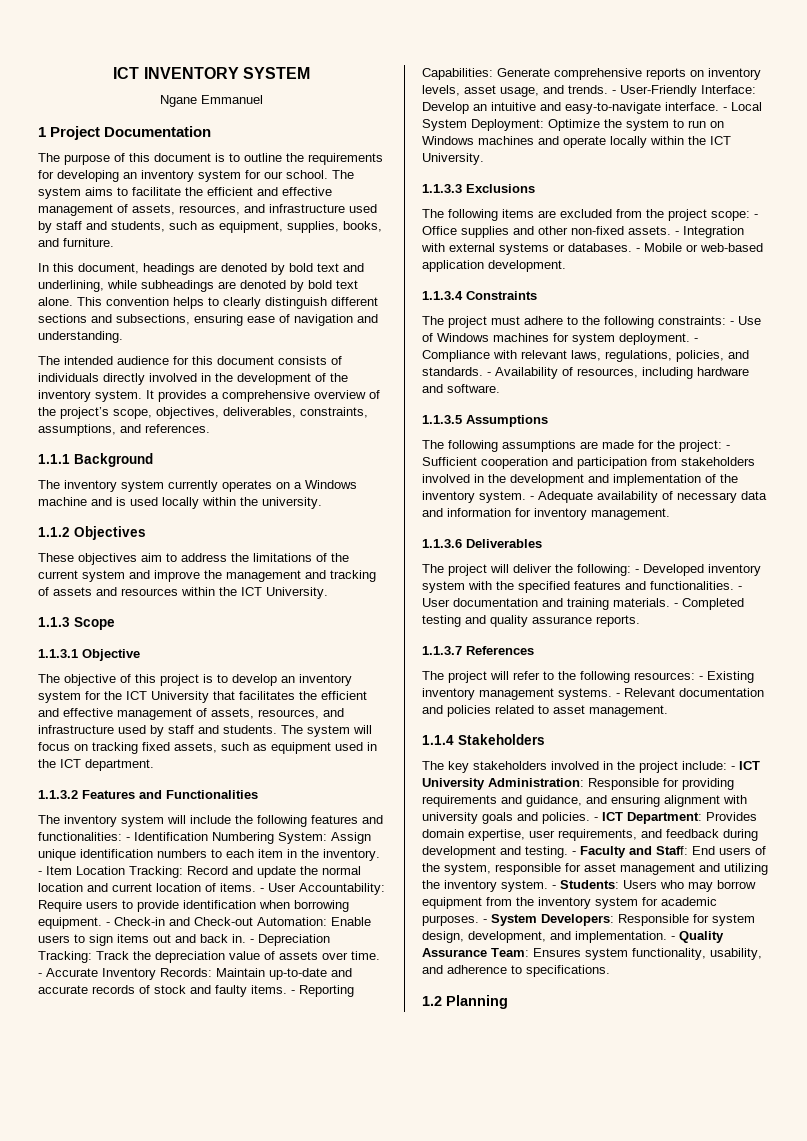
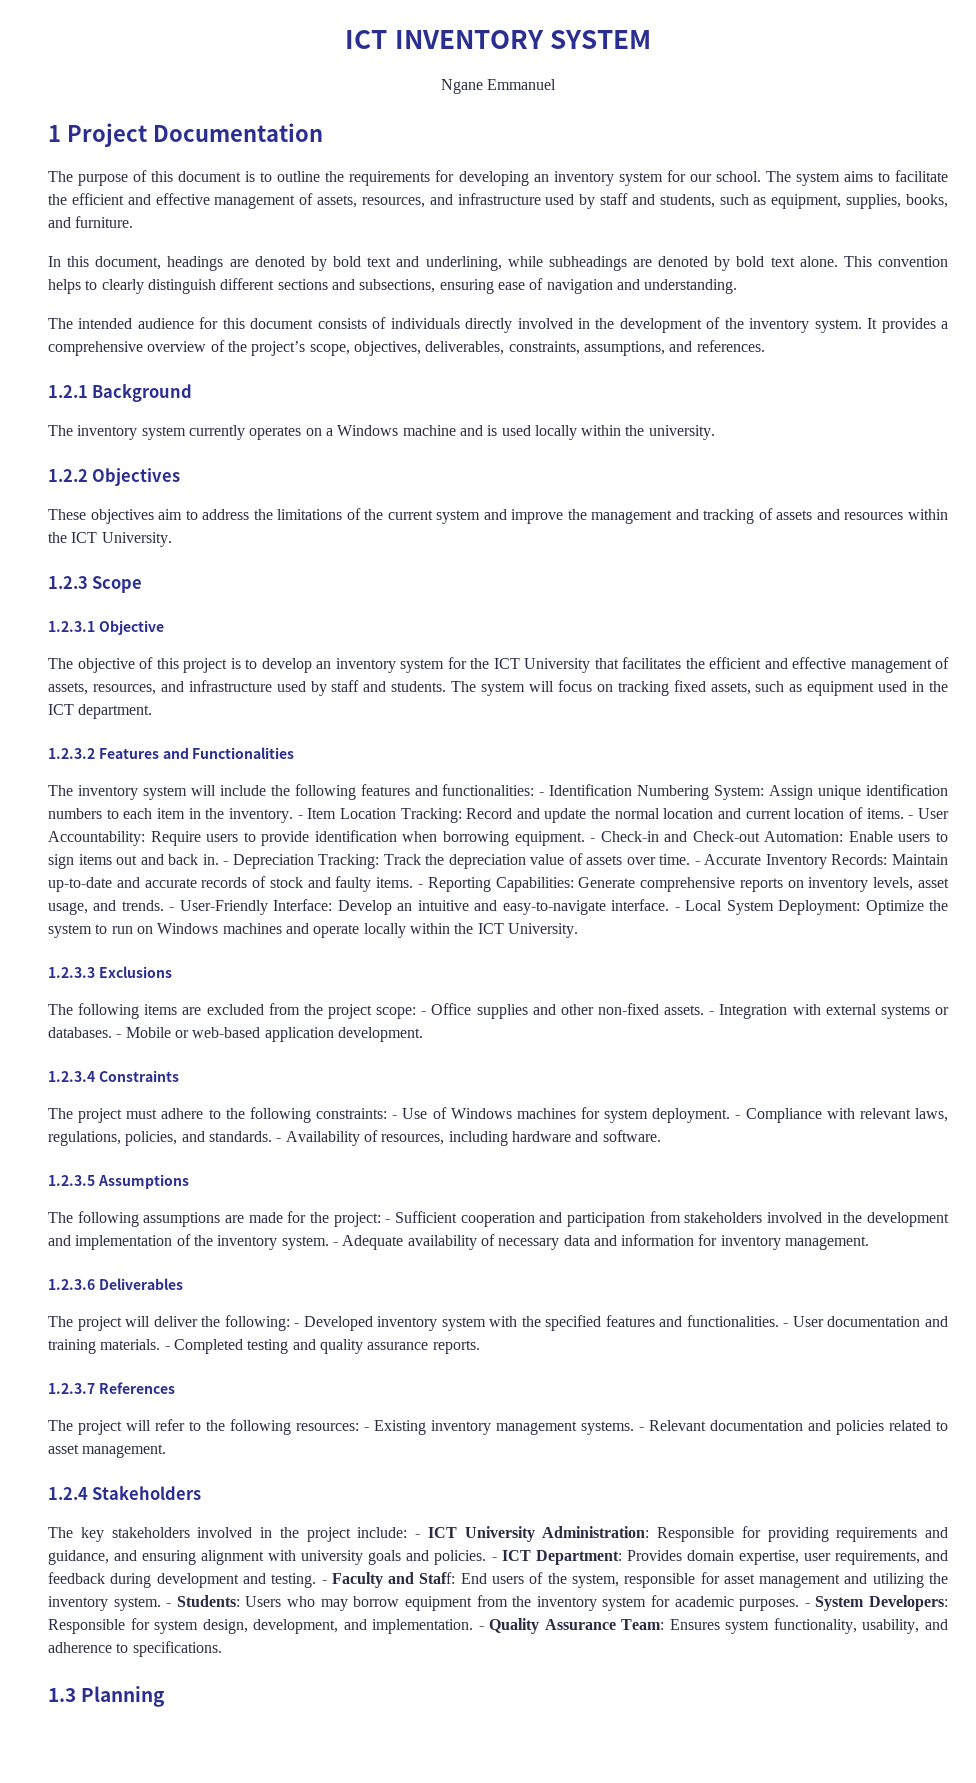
- 1.1.1 Background
+ 1.2.1 Background
- 1.1.2 Objectives
+ 1.2.2 Objectives
- 1.1.3 Scope
+ 1.2.3 Scope
- 1.1.3.1 Objective
+ 1.2.3.1 Objective
- 1.1.3.2 Features and Functionalities
+ 1.2.3.2 Features and Functionalities
- 1.1.3.3 Exclusions
+ 1.2.3.3 Exclusions
- 1.1.3.4 Constraints
+ 1.2.3.4 Constraints
- 1.1.3.5 Assumptions
+ 1.2.3.5 Assumptions
- 1.1.3.6 Deliverables
+ 1.2.3.6 Deliverables
- 1.1.3.7 References
+ 1.2.3.7 References
- 1.1.4 Stakeholders
+ 1.2.4 Stakeholders
- 1.2 Planning
+ 1.3 Planning

